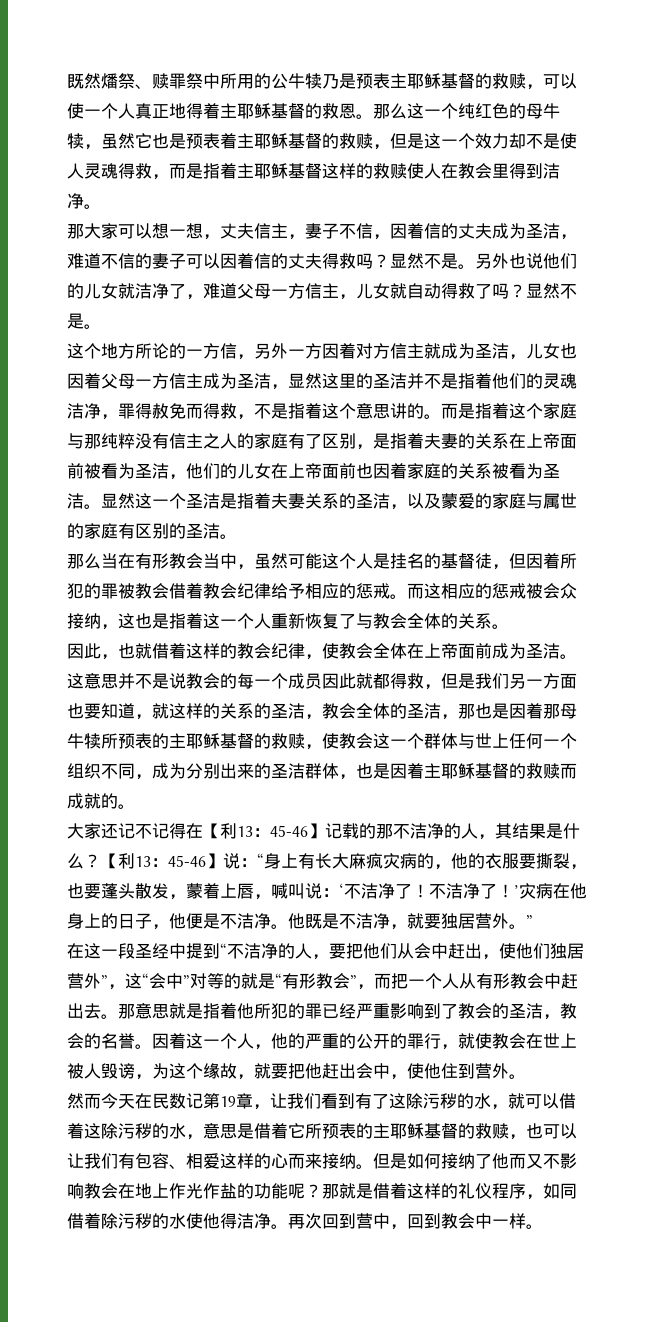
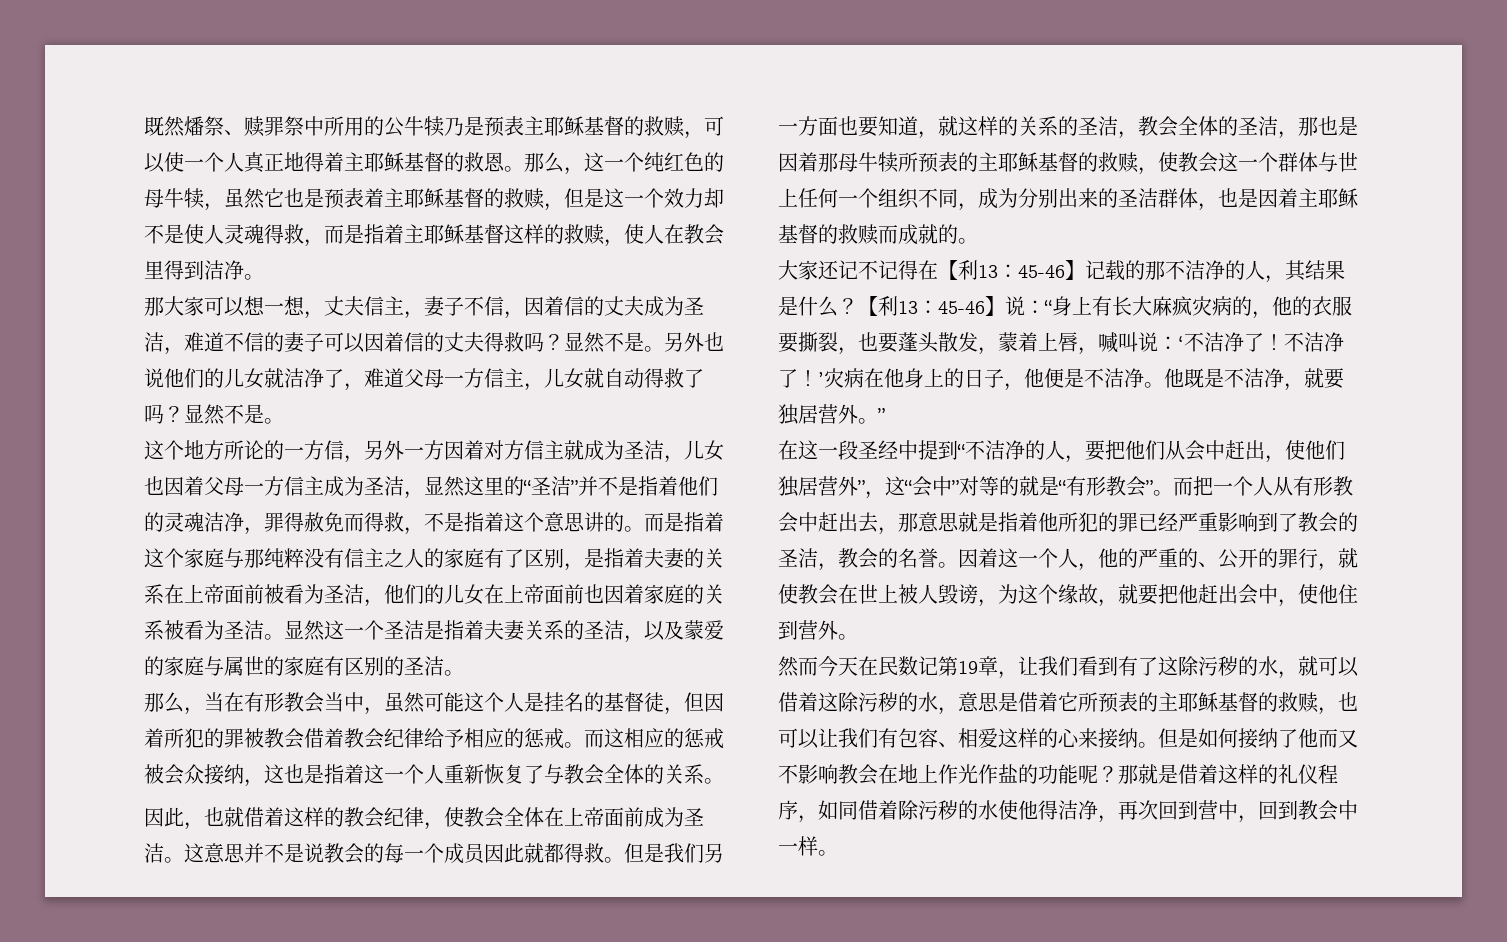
- 那么这一个纯红色的母牛犊，虽然它也是预表着主耶稣基督的救赎，但是这一个效力却不是使人灵魂得救，而是指着主耶稣基督这样的救赎使人在教会里得到洁净。
+ 那么，这一个纯红色的母牛犊，虽然它也是预表着主耶稣基督的救赎，但是这一个效力却不是使人灵魂得救，而是指着主耶稣基督这样的救赎，使人在教会里得到洁净。
- 这个地方所论的一方信，另外一方因着对方信主就成为圣洁，儿女也因着父母一方信主成为圣洁，显然这里的圣洁并不是指着他们的灵魂洁净，罪得赦免而得救，不是指着这个意思讲的。
+ 这个地方所论的一方信，另外一方因着对方信主就成为圣洁，儿女也因着父母一方信主成为圣洁，显然这里的“圣洁”并不是指着他们的灵魂洁净，罪得赦免而得救，不是指着这个意思讲的。
- 那么当在有形教会当中，虽然可能这个人是挂名的基督徒，但因着所犯的罪被教会借着教会纪律给予相应的惩戒。
+ 那么，当在有形教会当中，虽然可能这个人是挂名的基督徒，但因着所犯的罪被教会借着教会纪律给予相应的惩戒。
- 这意思并不是说教会的每一个成员因此就都得救，但是我们另一方面也要知道，就这样的关系的圣洁，教会全体的圣洁，那也是因着那母牛犊所预表的主耶稣基督的救赎，使教会这一个群体与世上任何一个组织不同，成为分别出来的圣洁群体，也是因着主耶稣基督的救赎而成就的。
+ 这意思并不是说教会的每一个成员因此就都得救。但是我们另一方面也要知道，就这样的关系的圣洁，教会全体的圣洁，那也是因着那母牛犊所预表的主耶稣基督的救赎，使教会这一个群体与世上任何一个组织不同，成为分别出来的圣洁群体，也是因着主耶稣基督的救赎而成就的。
- 在这一段圣经中提到“不洁净的人，要把他们从会中赶出，使他们独居营外”，这“会中”对等的就是“有形教会”，而把一个人从有形教会中赶出去。那意思就是指着他所犯的罪已经严重影响到了教会的圣洁，教会的名誉。
+ 在这一段圣经中提到“不洁净的人，要把他们从会中赶出，使他们独居营外”，这“会中”对等的就是“有形教会”。而把一个人从有形教会中赶出去，那意思就是指着他所犯的罪已经严重影响到了教会的圣洁，教会的名誉。
- 因着这一个人，他的严重的公开的罪行，就使教会在世上被人毁谤，为这个缘故，就要把他赶出会中，使他住到营外。
+ 因着这一个人，他的严重的、公开的罪行，就使教会在世上被人毁谤，为这个缘故，就要把他赶出会中，使他住到营外。
- 然而今天在民数记第19章，让我们看到有了这除污秽的水，就可以借着这除污秽的水，意思是借着它所预表的主耶稣基督的救赎，也可以让我们有包容、相爱这样的心而来接纳。
+ 然而今天在民数记第19章，让我们看到有了这除污秽的水，就可以借着这除污秽的水，意思是借着它所预表的主耶稣基督的救赎，也可以让我们有包容、相爱这样的心来接纳。
- 那就是借着这样的礼仪程序，如同借着除污秽的水使他得洁净。再次回到营中，回到教会中一样。
+ 那就是借着这样的礼仪程序，如同借着除污秽的水使他得洁净，再次回到营中，回到教会中一样。

